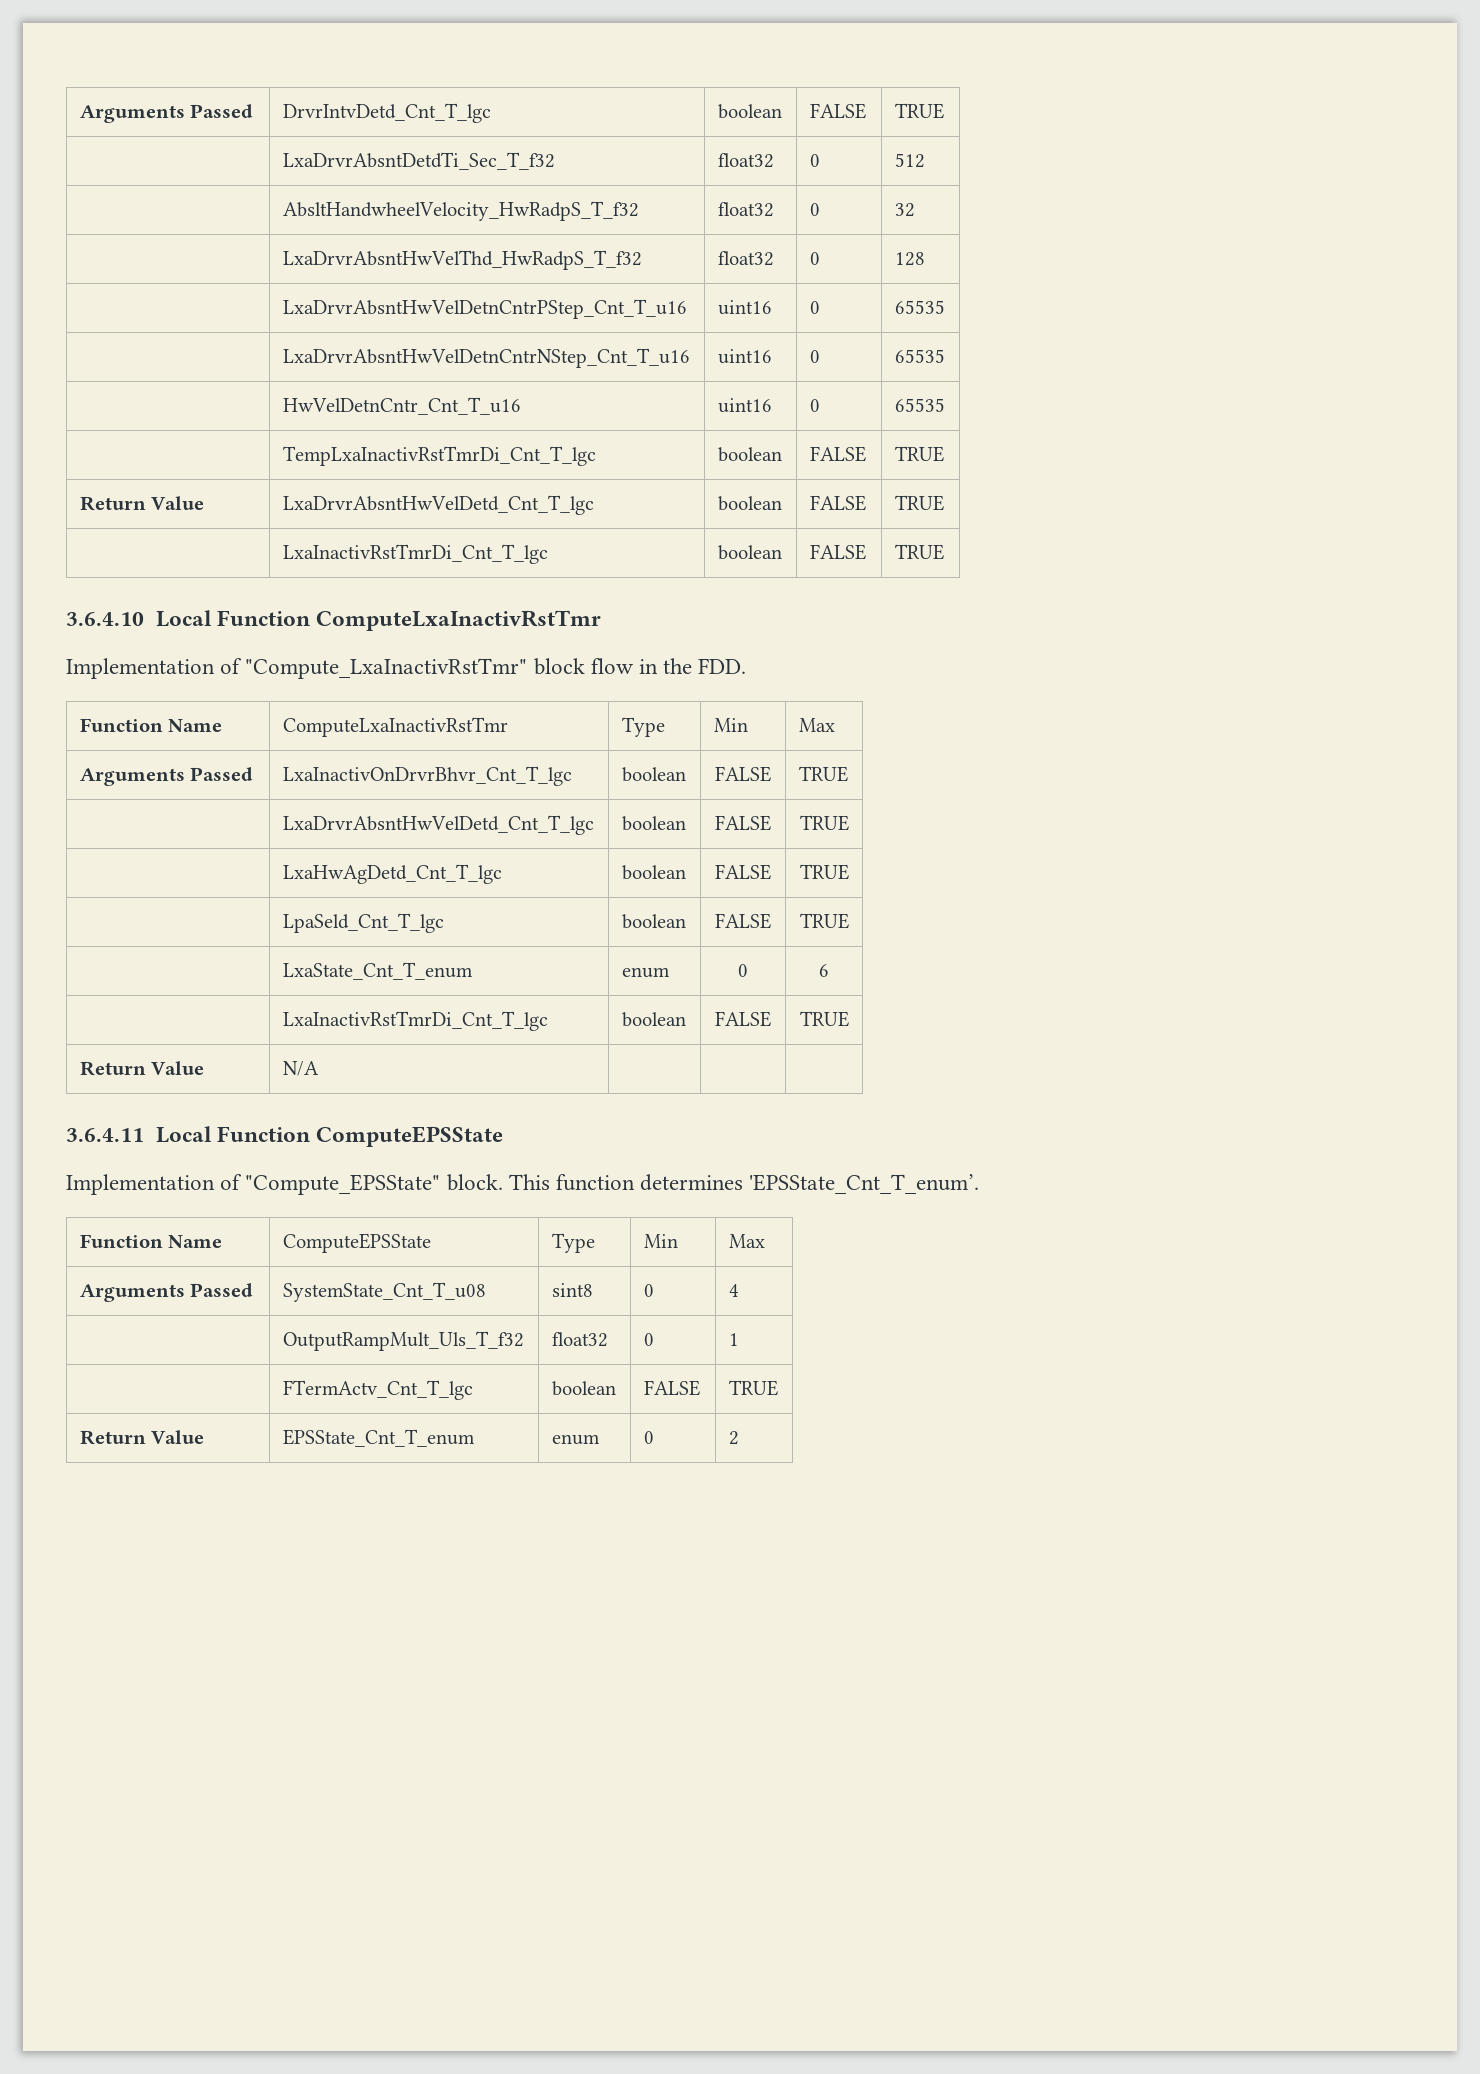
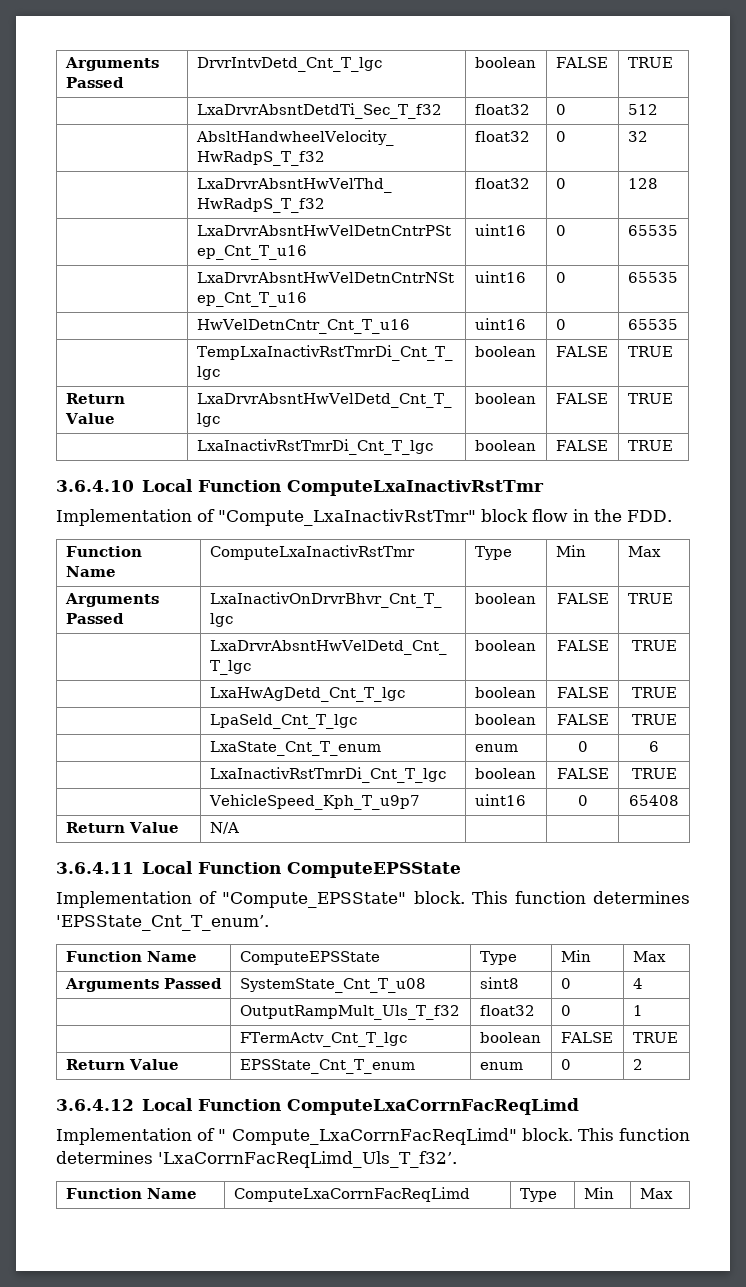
+ | VehicleSpeed_Kph_T_u9p7 | uint16 | 0 | 65408
+ 3.6.4.12 Local Function ComputeLxaCorrnFacReqLimd
+ Implementation of " Compute_LxaCorrnFacReqLimd" block. This function determines 'LxaCorrnFacReqLimd_Uls_T_f32’.
+ Function Name | ComputeLxaCorrnFacReqLimd | Type | Min | Max

